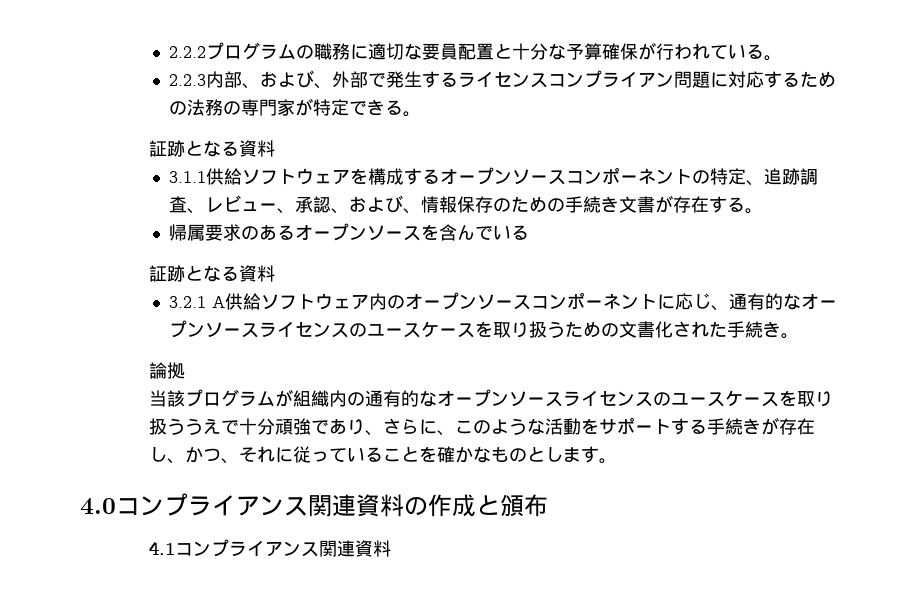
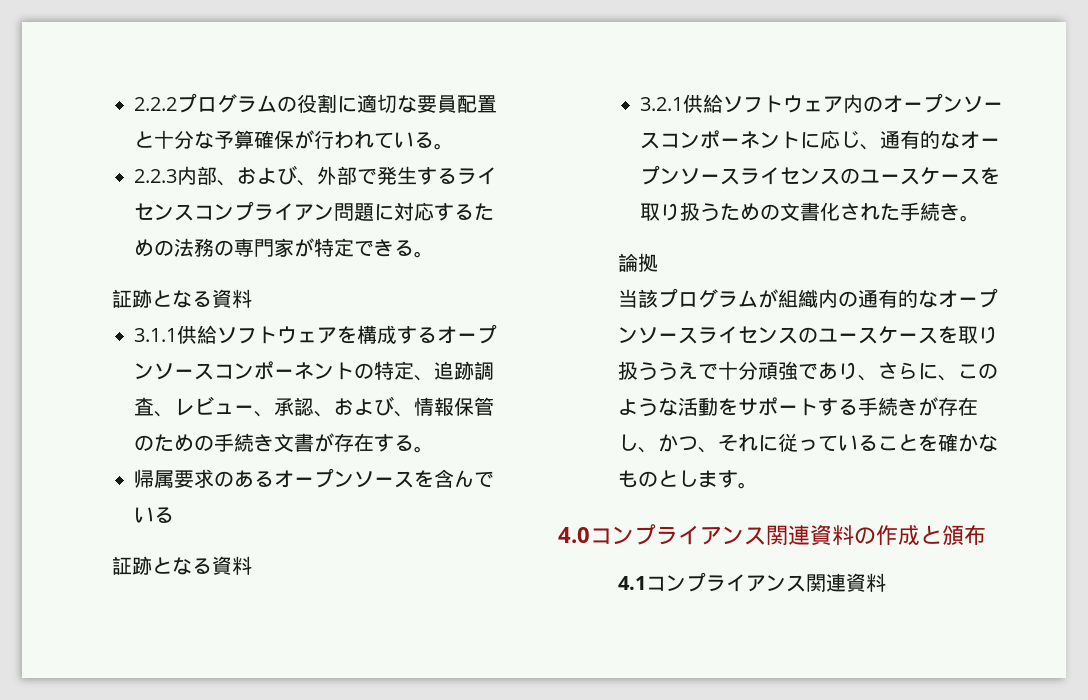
- 2.2.2プログラムの職務に適切な要員配置と十分な予算確保が行われている。
+ 2.2.2プログラムの役割に適切な要員配置と十分な予算確保が行われている。
- 3.1.1供給ソフトウェアを構成するオープンソースコンポーネントの特定、追跡調査、レビュー、承認、および、情報保存のための手続き文書が存在する。
+ 3.1.1供給ソフトウェアを構成するオープンソースコンポーネントの特定、追跡調査、レビュー、承認、および、情報保管のための手続き文書が存在する。
- 3.2.1 A供給ソフトウェア内のオープンソースコンポーネントに応じ、通有的なオープンソースライセンスのユースケースを取り扱うための文書化された手続き。
+ 3.2.1供給ソフトウェア内のオープンソースコンポーネントに応じ、通有的なオープンソースライセンスのユースケースを取り扱うための文書化された手続き。

